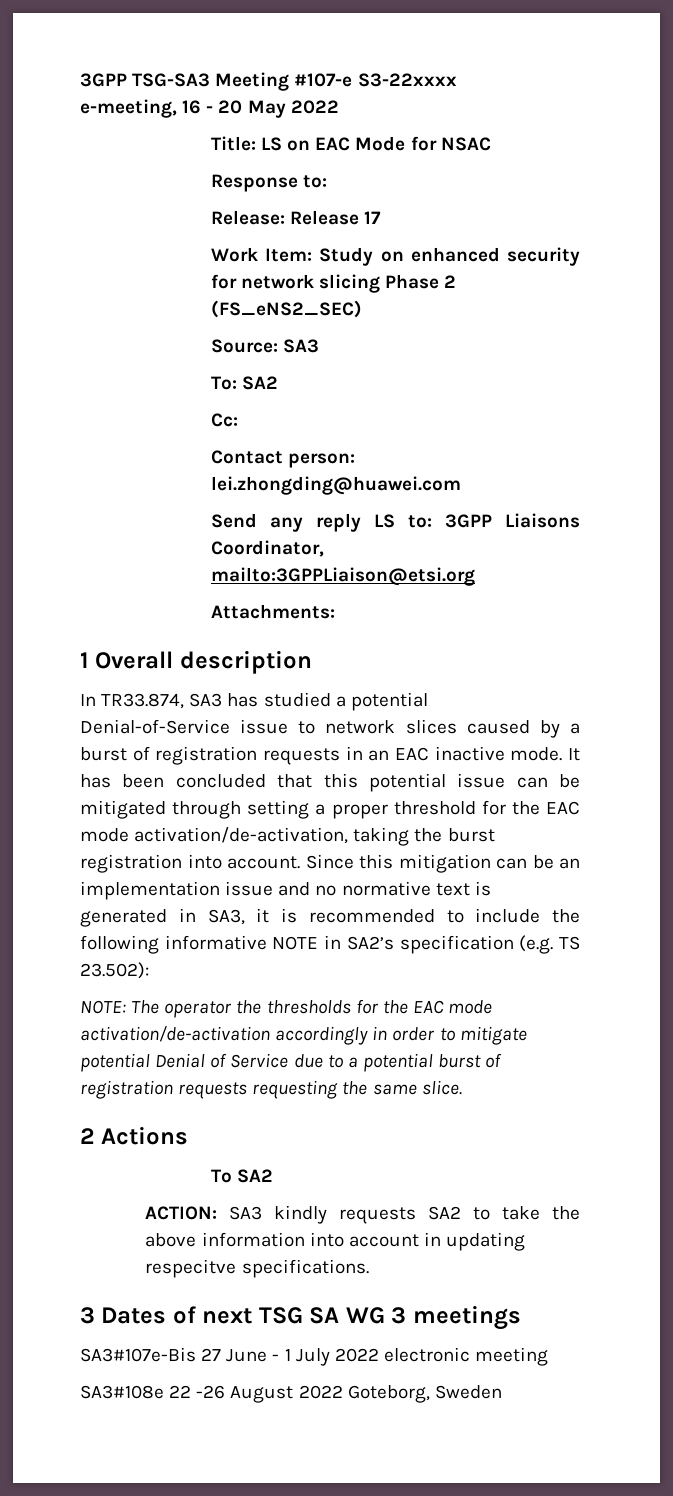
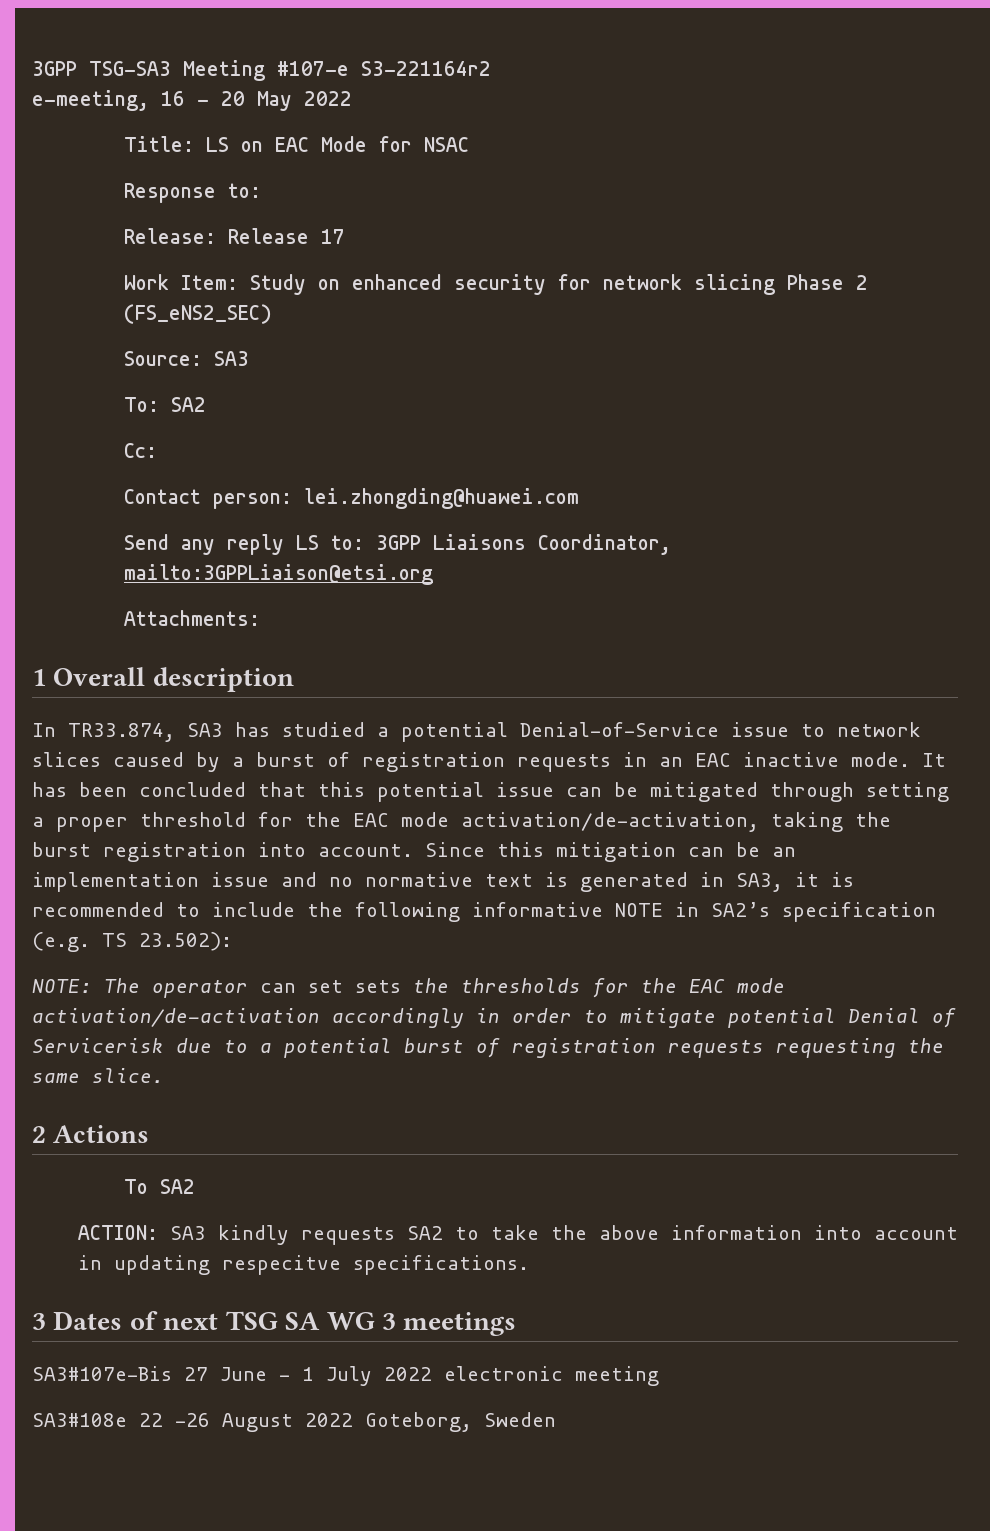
- 3GPP TSG-SA3 Meeting #107-e S3-22xxxx
+ 3GPP TSG-SA3 Meeting #107-e S3-221164r2
- NOTE: The operator the thresholds for the EAC mode activation/de-activation accordingly in order to mitigate potential Denial of Service due to a potential burst of registration requests requesting the same slice.
+ NOTE: The operator can set sets the thresholds for the EAC mode activation/de-activation accordingly in order to mitigate potential Denial of Servicerisk due to a potential burst of registration requests requesting the same slice.

